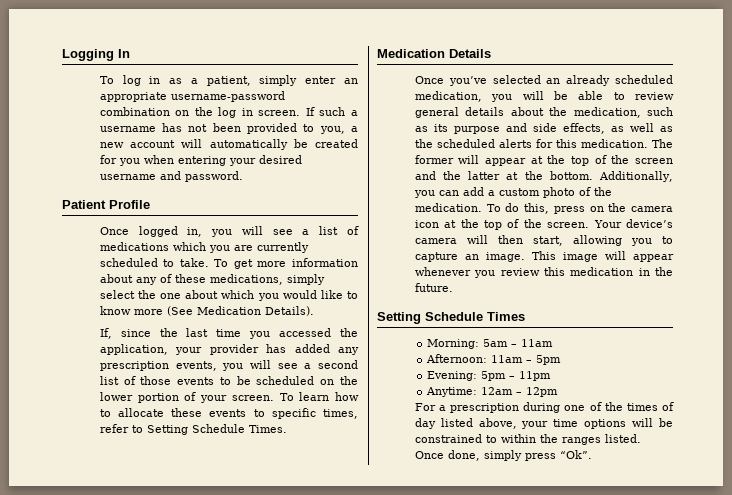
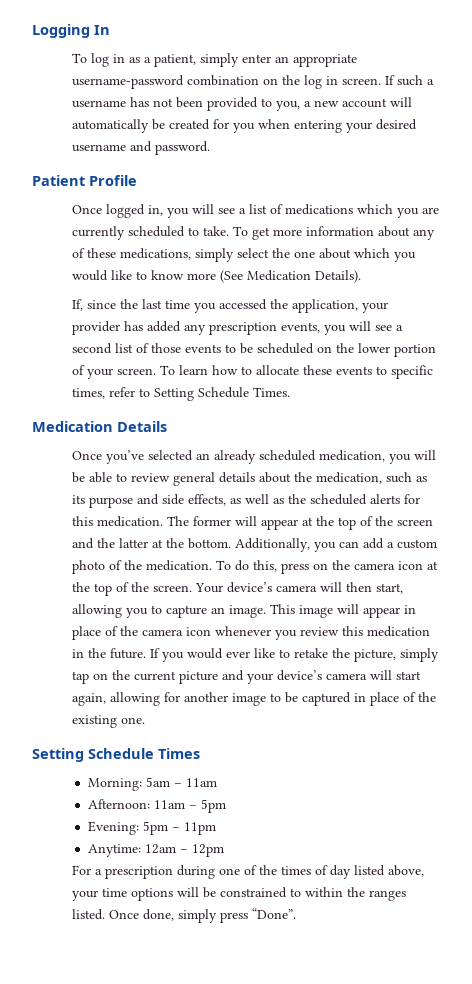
- This image will appear whenever you review this medication in the future.
+ This image will appear in place of the camera icon whenever you review this medication in the future. If you would ever like to retake the picture, simply tap on the current picture and your device’s camera will start again, allowing for another image to be captured in place of the existing one.
- Once done, simply press “Ok”.
+ Once done, simply press “Done”.

